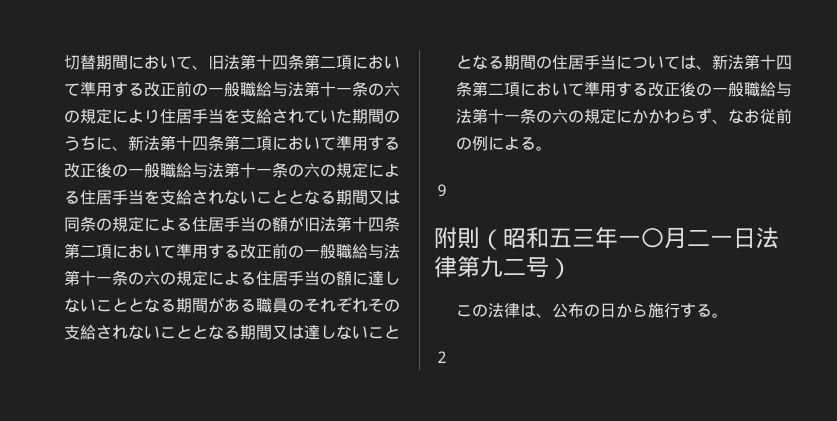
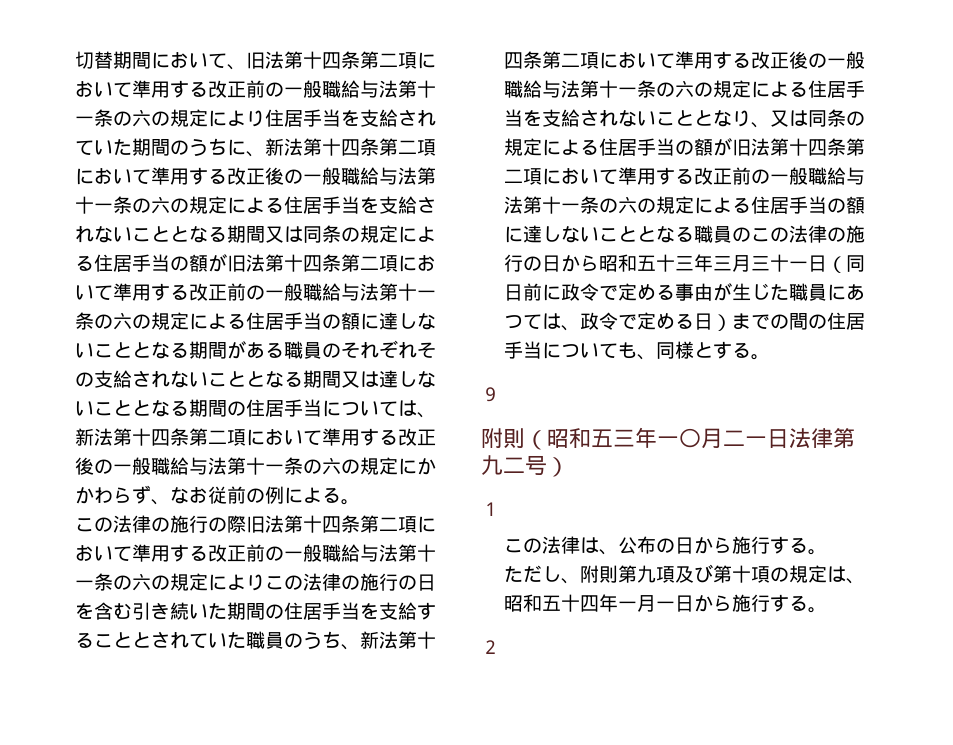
+ この法律の施行の際旧法第十四条第二項において準用する改正前の一般職給与法第十一条の六の規定によりこの法律の施行の日を含む引き続いた期間の住居手当を支給することとされていた職員のうち、新法第十四条第二項において準用する改正後の一般職給与法第十一条の六の規定による住居手当を支給されないこととなり、又は同条の規定による住居手当の額が旧法第十四条第二項において準用する改正前の一般職給与法第十一条の六の規定による住居手当の額に達しないこととなる職員のこの法律の施行の日から昭和五十三年三月三十一日（同日前に政令で定める事由が生じた職員にあつては、政令で定める日）までの間の住居手当についても、同様とする。
+ １
+ ただし、附則第九項及び第十項の規定は、昭和五十四年一月一日から施行する。

